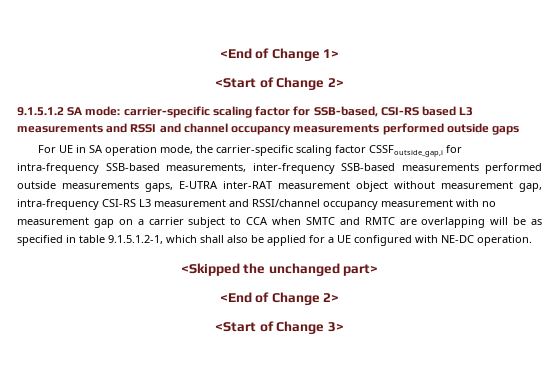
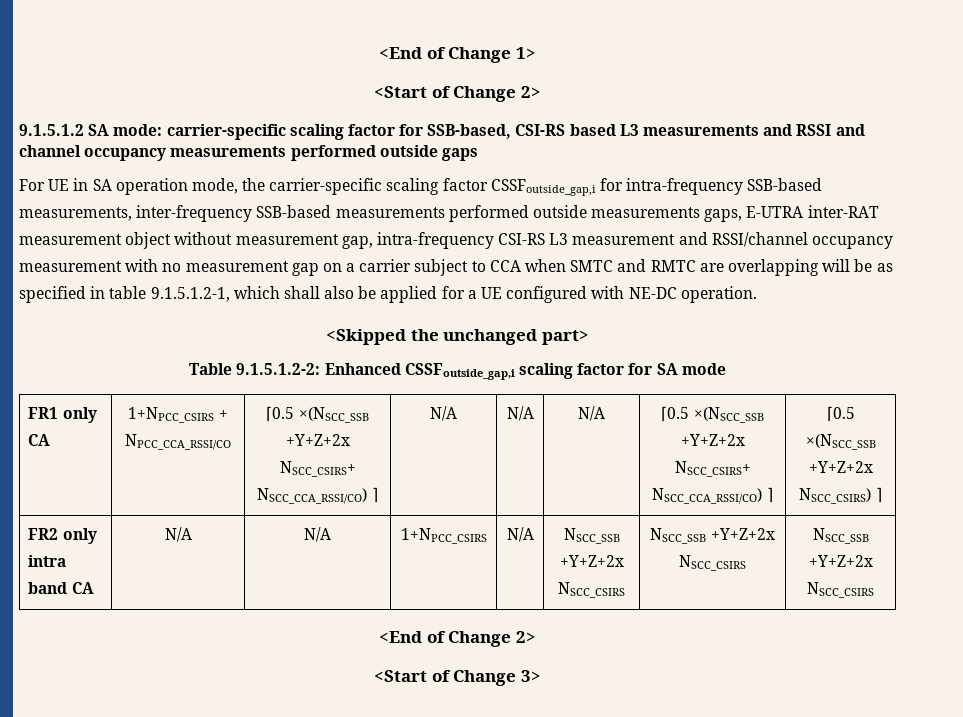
+ Table 9.1.5.1.2-2: Enhanced CSSFoutside_gap,i scaling factor for SA mode
+ FR1 only CA | 1+NPCC_CSIRS + NPCC_CCA_RSSI/CO | ⌈0.5 ×(NSCC_SSB +Y+Z+2x NSCC_CSIRS+ NSCC_CCA_RSSI/CO) ⌉ | N/A | N/A | N/A | ⌈0.5 ×(NSCC_SSB +Y+Z+2x NSCC_CSIRS+ NSCC_CCA_RSSI/CO) ⌉ | ⌈0.5 ×(NSCC_SSB +Y+Z+2x NSCC_CSIRS) ⌉
+ FR2 only intra band CA | N/A | N/A | 1+NPCC_CSIRS | N/A | NSCC_SSB +Y+Z+2x NSCC_CSIRS | NSCC_SSB +Y+Z+2x NSCC_CSIRS | NSCC_SSB +Y+Z+2x NSCC_CSIRS

